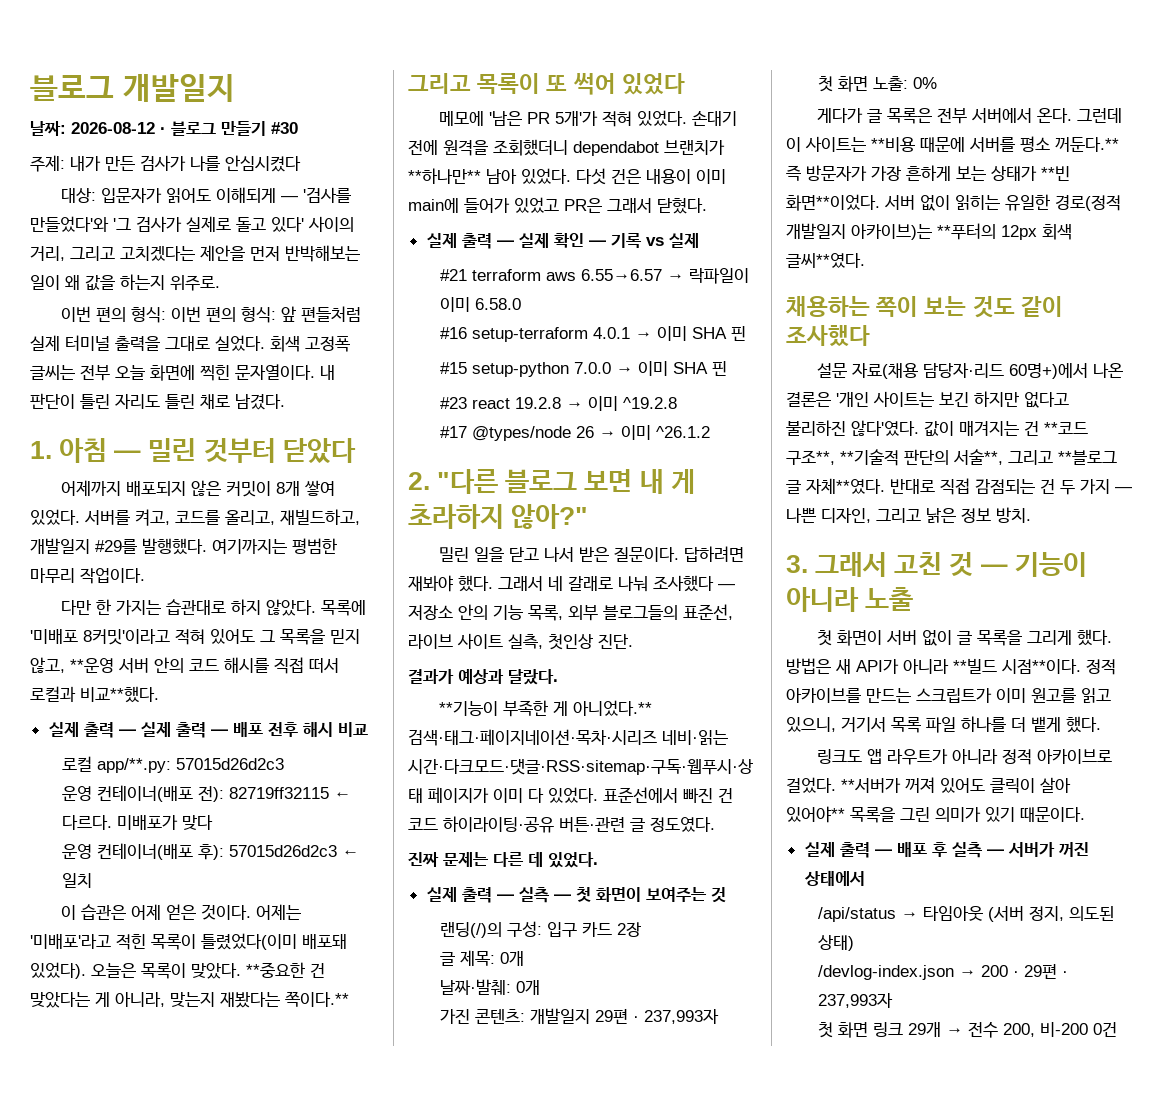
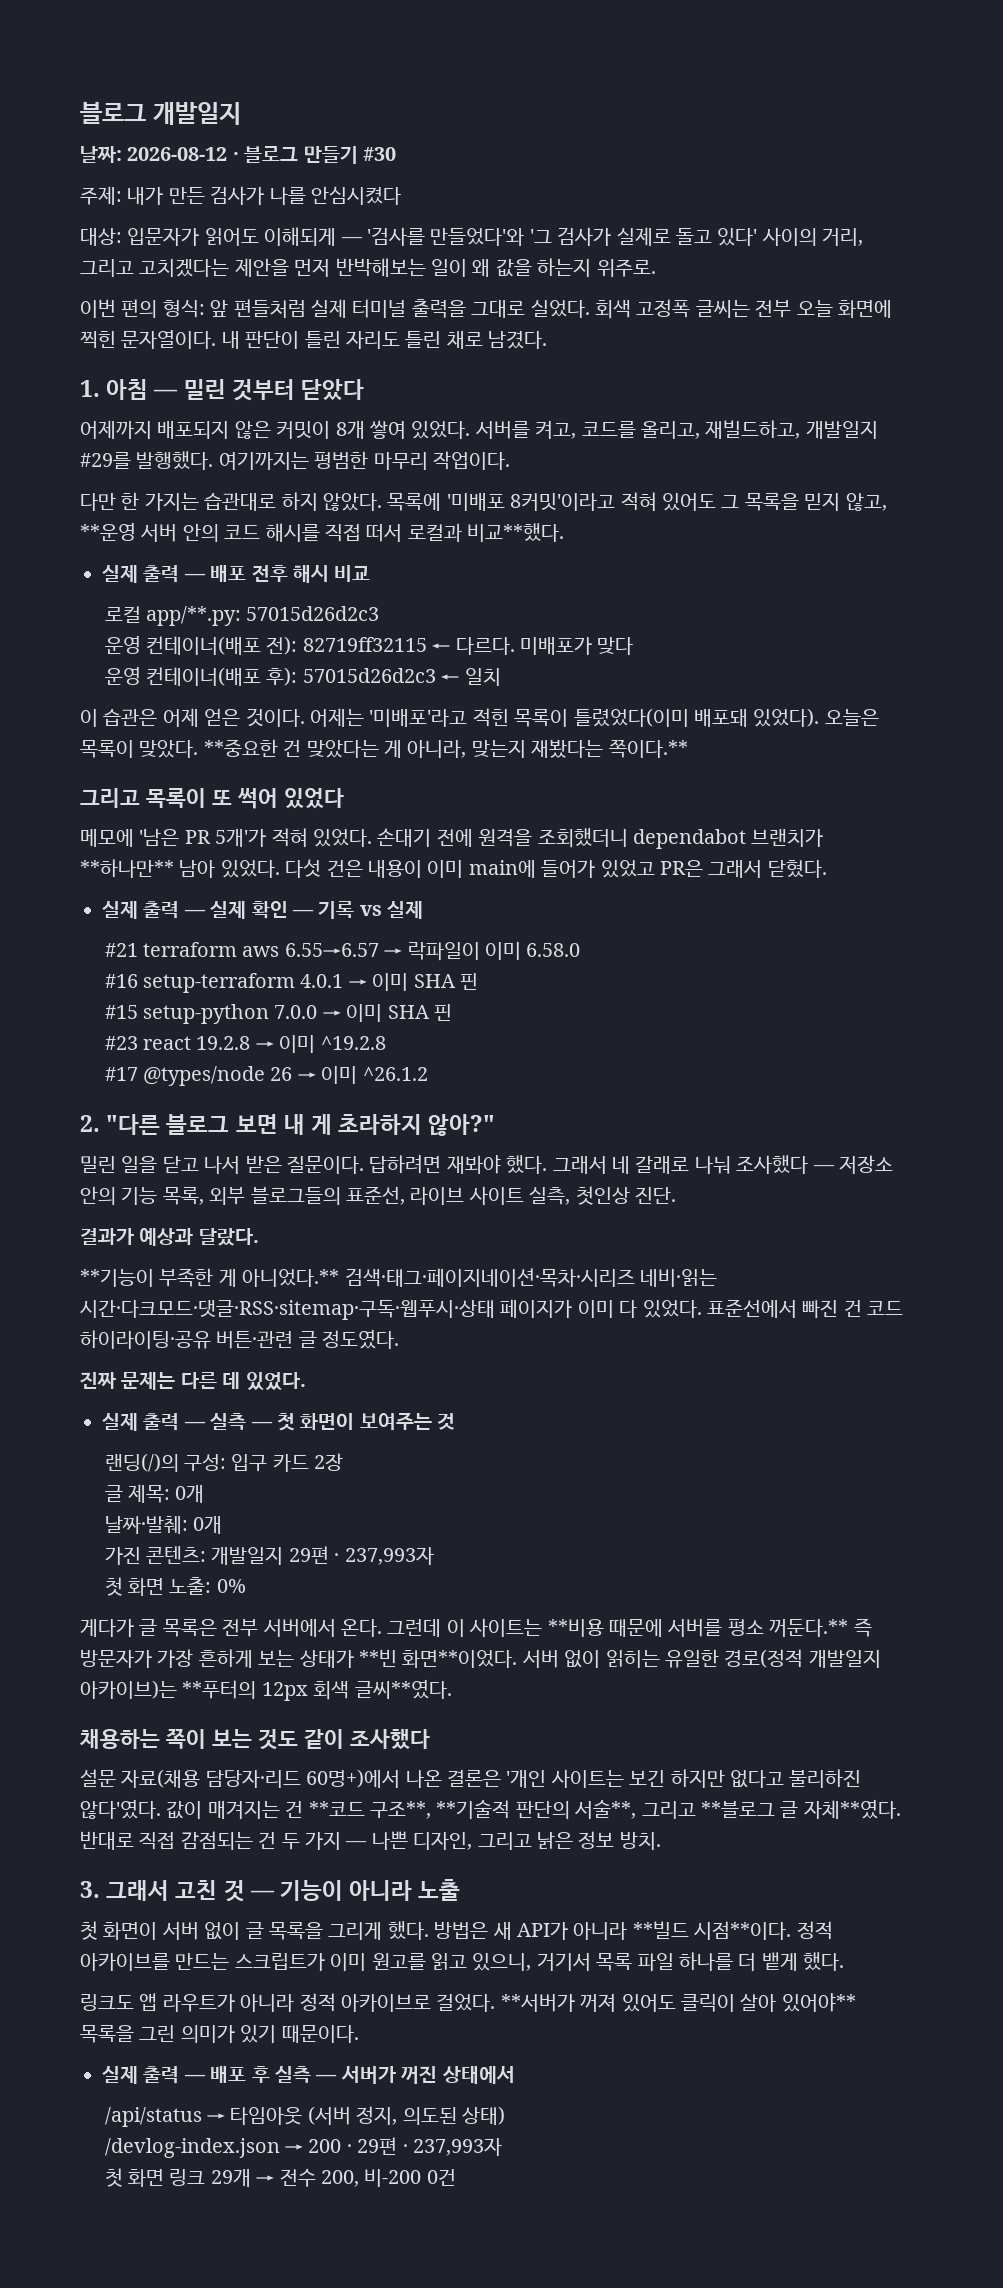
- 이번 편의 형식: 이번 편의 형식: 앞 편들처럼 실제 터미널 출력을 그대로 실었다.
+ 이번 편의 형식: 앞 편들처럼 실제 터미널 출력을 그대로 실었다.
- 실제 출력 — 실제 출력 — 배포 전후 해시 비교
+ 실제 출력 — 배포 전후 해시 비교

